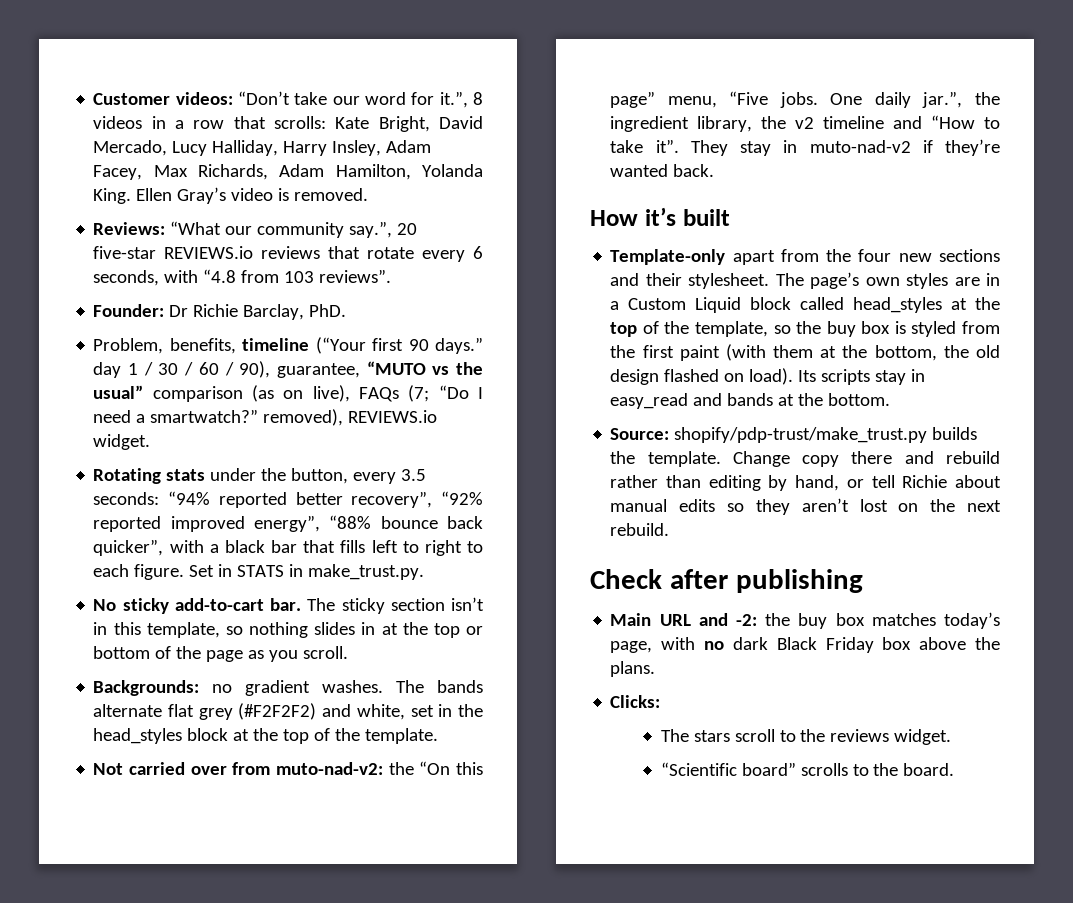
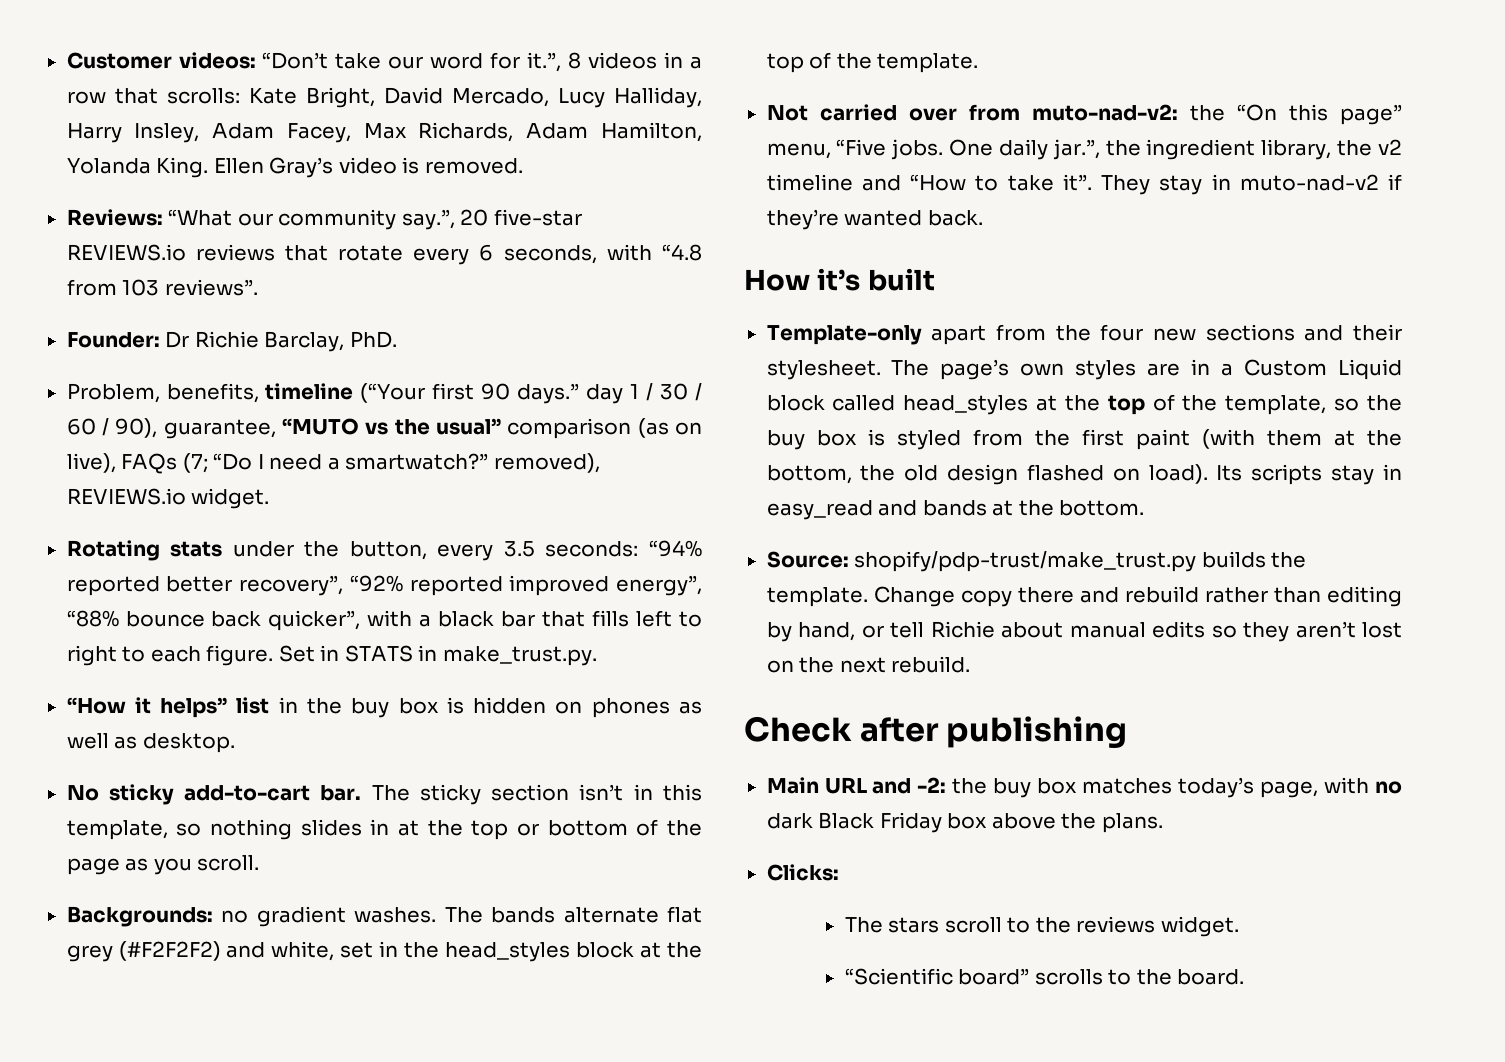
+ “How it helps” list in the buy box is hidden on phones as well as desktop.

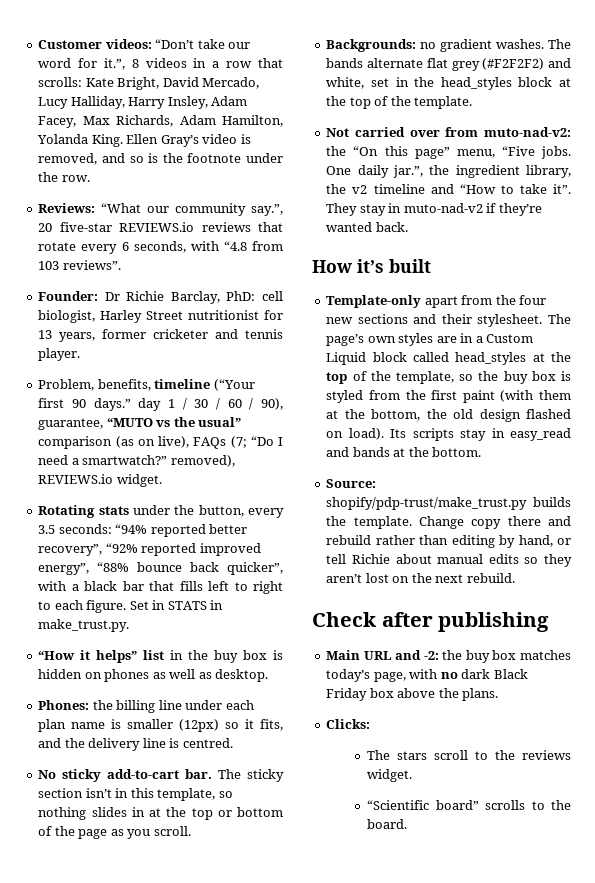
- Ellen Gray’s video is removed.
+ Ellen Gray’s video is removed, and so is the footnote under the row.
- Founder: Dr Richie Barclay, PhD.
+ Founder: Dr Richie Barclay, PhD: cell biologist, Harley Street nutritionist for 13 years, former cricketer and tennis player.
+ Phones: the billing line under each plan name is smaller (12px) so it fits, and the delivery line is centred.

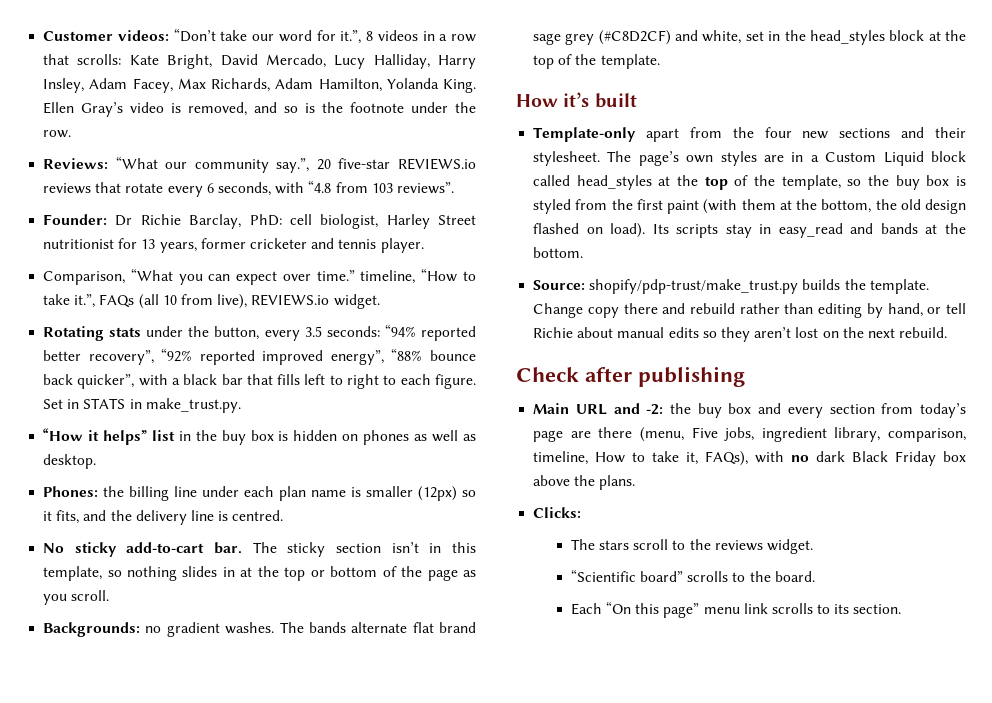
- Problem, benefits, timeline (“Your first 90 days.” day 1 / 30 / 60 / 90), guarantee, “MUTO vs the usual” comparison (as on live), FAQs (7; “Do I need a smartwatch?” removed), REVIEWS.io widget.
+ Comparison, “What you can expect over time.” timeline, “How to take it.”, FAQs (all 10 from live), REVIEWS.io widget.
- The bands alternate flat grey (#F2F2F2) and white, set in the head_styles block at the top of the template.
+ The bands alternate flat brand sage grey (#C8D2CF) and white, set in the head_styles block at the top of the template.
- Not carried over from muto-nad-v2: the “On this page” menu, “Five jobs. One daily jar.”, the ingredient library, the v2 timeline and “How to take it”. They stay in muto-nad-v2 if they’re wanted back.
- Main URL and -2: the buy box matches today’s page, with no dark Black Friday box above the plans.
+ Main URL and -2: the buy box and every section from today’s page are there (menu, Five jobs, ingredient library, comparison, timeline, How to take it, FAQs), with no dark Black Friday box above the plans.
+ Each “On this page” menu link scrolls to its section.

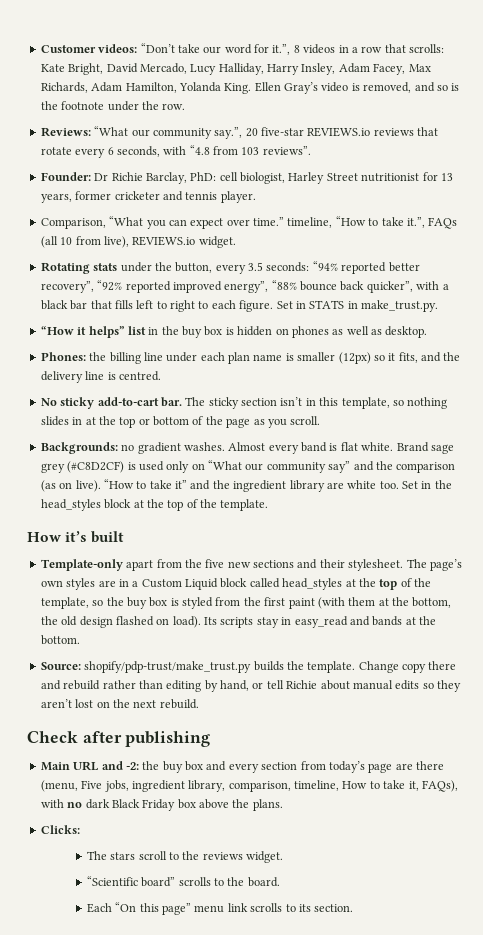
- The bands alternate flat brand sage grey (#C8D2CF) and white, set in the head_styles block at the top of the template.
+ Almost every band is flat white. Brand sage grey (#C8D2CF) is used only on “What our community say” and the comparison (as on live). “How to take it” and the ingredient library are white too. Set in the head_styles block at the top of the template.
- Template-only apart from the four new sections and their stylesheet.
+ Template-only apart from the five new sections and their stylesheet.

